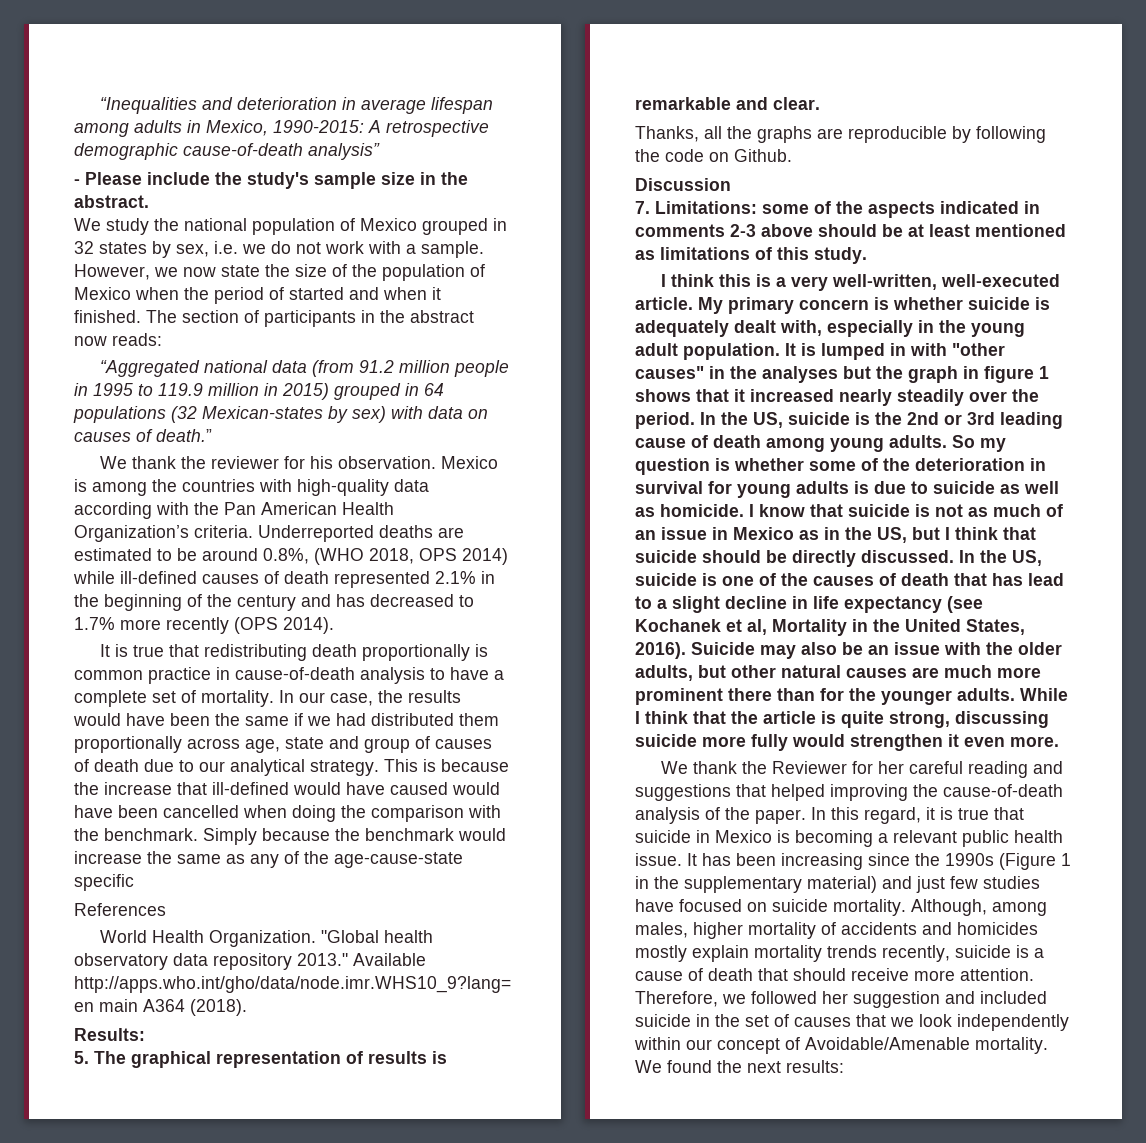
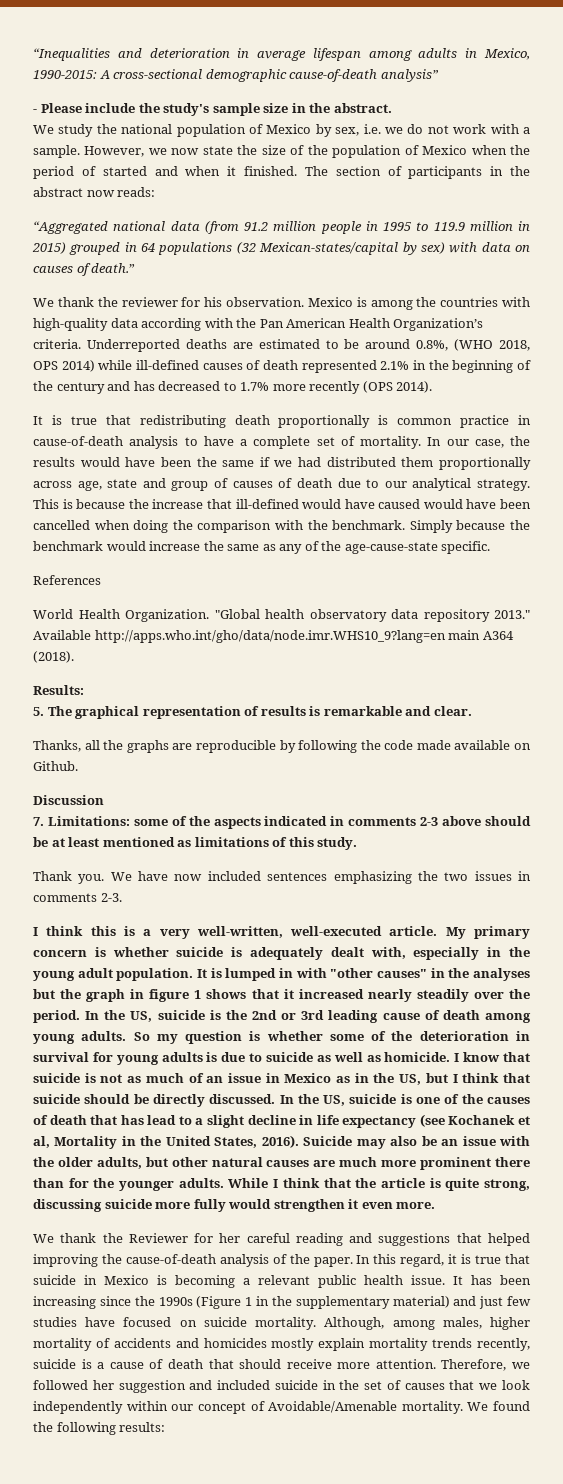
- “Inequalities and deterioration in average lifespan among adults in Mexico, 1990-2015: A retrospective demographic cause-of-death analysis”
+ “Inequalities and deterioration in average lifespan among adults in Mexico, 1990-2015: A cross-sectional demographic cause-of-death analysis”
- We study the national population of Mexico grouped in 32 states by sex, i.e. we do not work with a sample.
+ We study the national population of Mexico by sex, i.e. we do not work with a sample.
- “Aggregated national data (from 91.2 million people in 1995 to 119.9 million in 2015) grouped in 64 populations (32 Mexican-states by sex) with data on causes of death.”
+ “Aggregated national data (from 91.2 million people in 1995 to 119.9 million in 2015) grouped in 64 populations (32 Mexican-states/capital by sex) with data on causes of death.”
- Simply because the benchmark would increase the same as any of the age-cause-state specific
+ Simply because the benchmark would increase the same as any of the age-cause-state specific.
- Thanks, all the graphs are reproducible by following the code on Github.
+ Thanks, all the graphs are reproducible by following the code made available on Github.
+ Thank you. We have now included sentences emphasizing the two issues in comments 2-3.
- We found the next results:
+ We found the following results:

